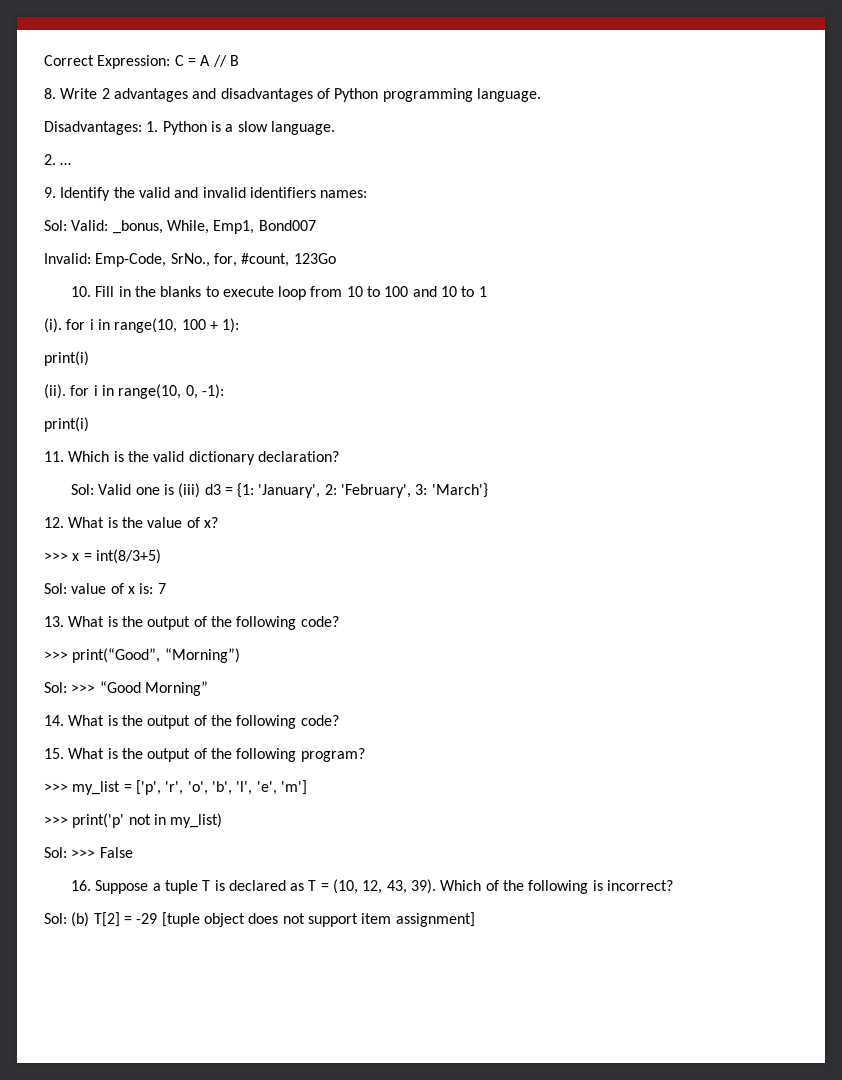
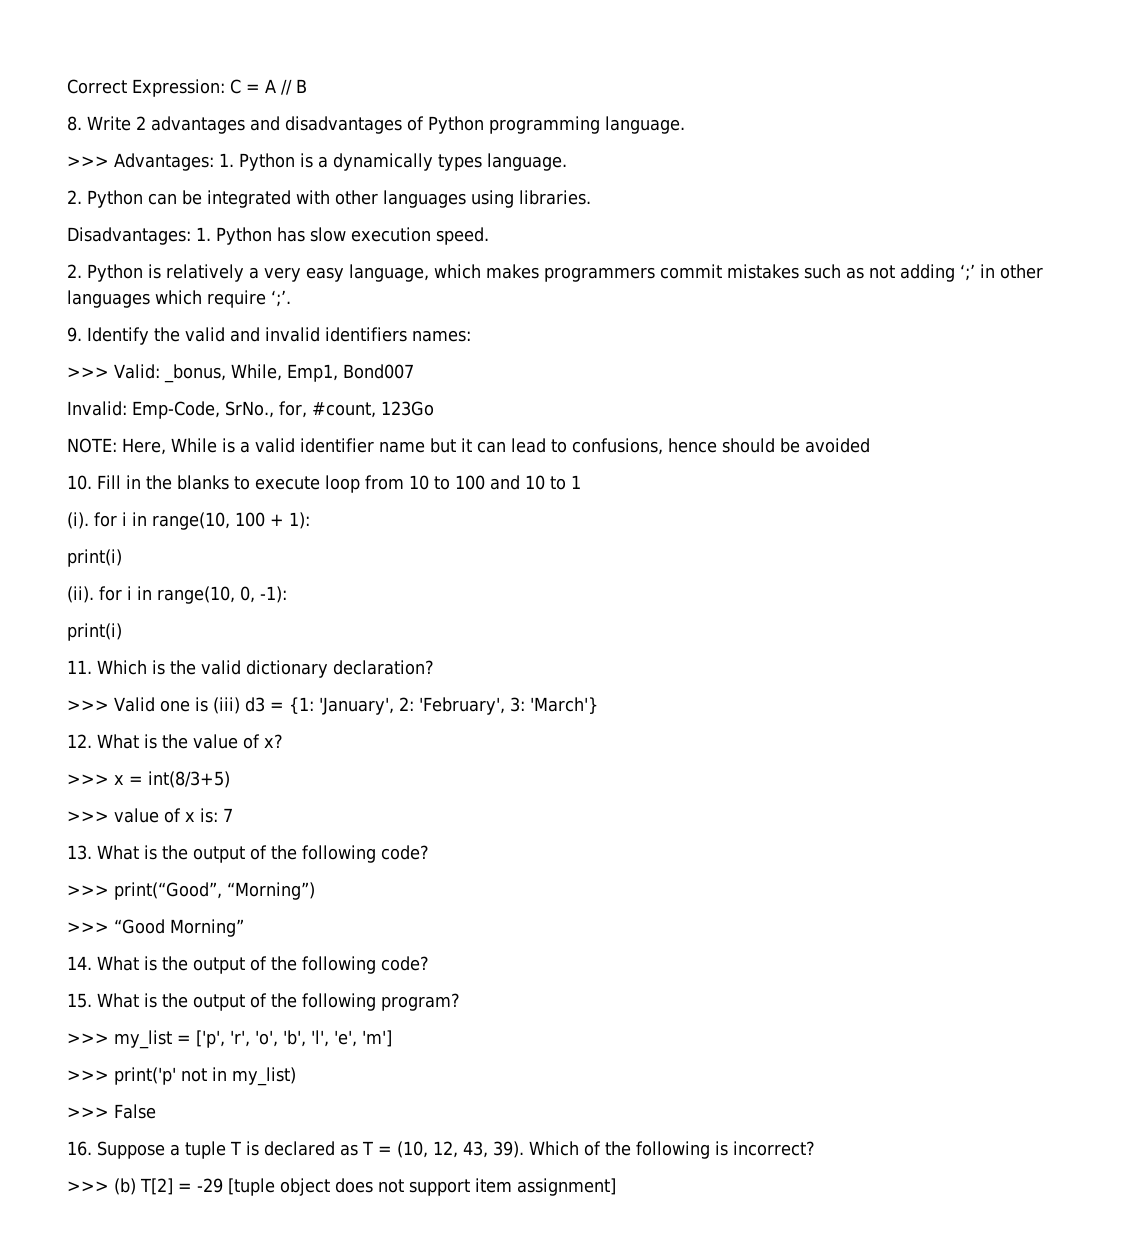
- Disadvantages: 1. Python is a slow language.
+ >>> Advantages: 1. Python is a dynamically types language.
- 2. …
+ 2. Python can be integrated with other languages using libraries.
+ Disadvantages: 1. Python has slow execution speed.
+ 2. Python is relatively a very easy language, which makes programmers commit mistakes such as not adding ‘;’ in other languages which require ‘;’.
- Sol: Valid: _bonus, While, Emp1, Bond007
+ >>> Valid: _bonus, While, Emp1, Bond007
+ NOTE: Here, While is a valid identifier name but it can lead to confusions, hence should be avoided
- Sol: Valid one is (iii) d3 = {1: 'January', 2: 'February', 3: 'March'}
+ >>> Valid one is (iii) d3 = {1: 'January', 2: 'February', 3: 'March'}
- Sol: value of x is: 7
+ >>> value of x is: 7
- Sol: >>> “Good Morning”
+ >>> “Good Morning”
- Sol: >>> False
+ >>> False
- Sol: (b) T[2] = -29 [tuple object does not support item assignment]
+ >>> (b) T[2] = -29 [tuple object does not support item assignment]

